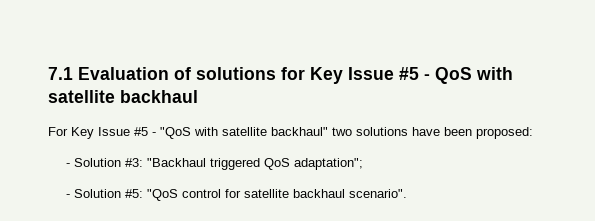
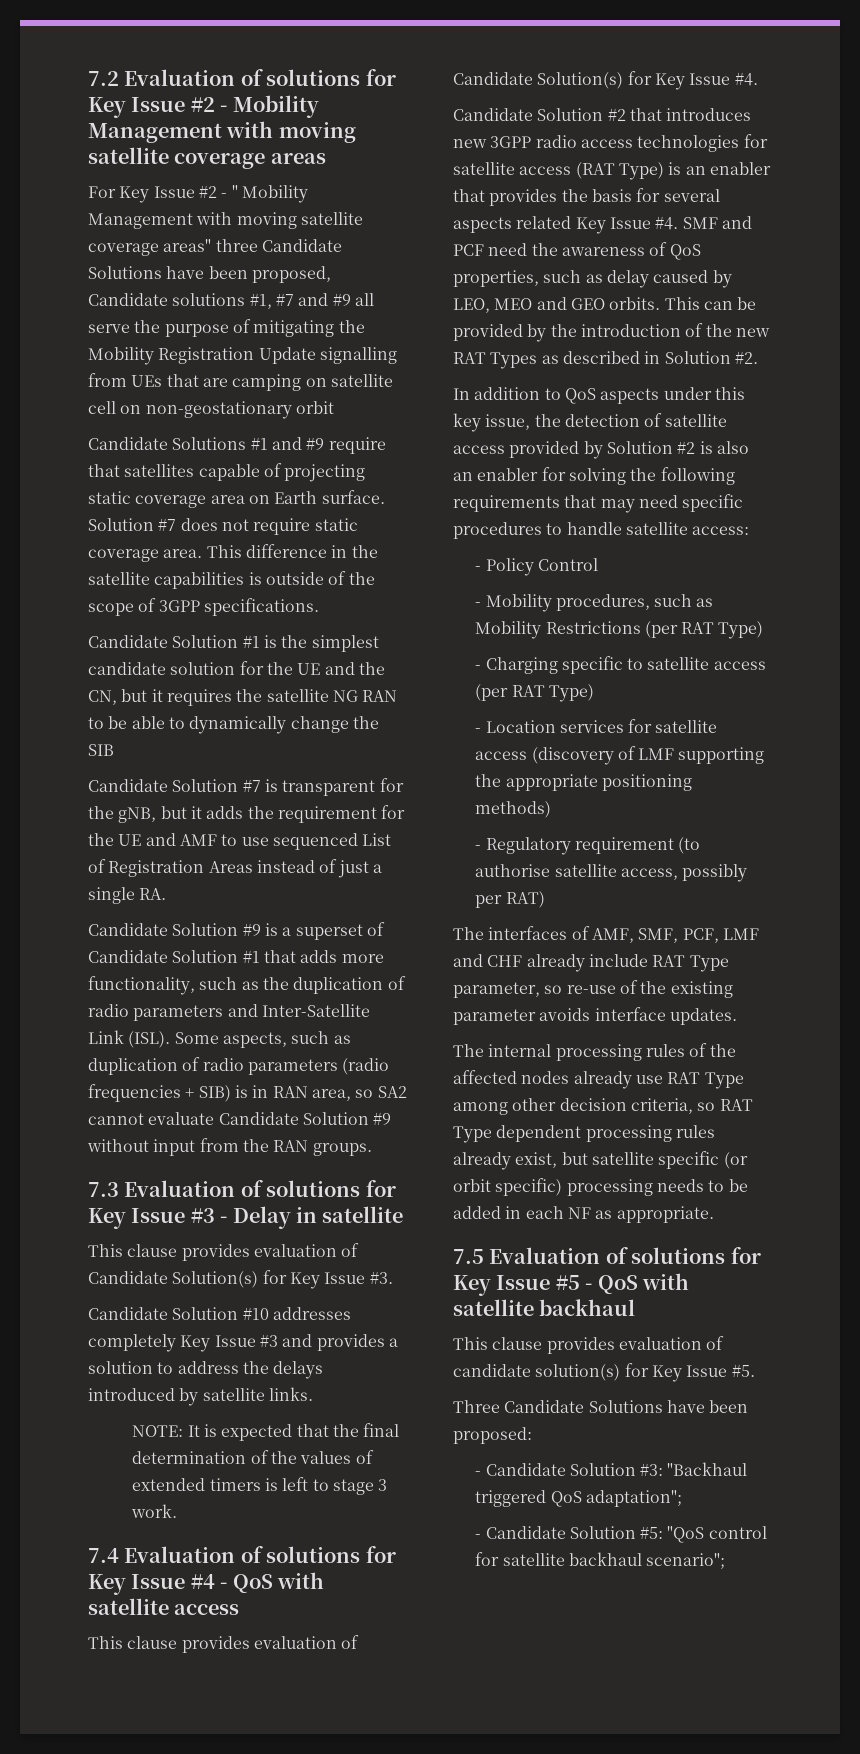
- 7.1 Evaluation of solutions for Key Issue #5 - QoS with satellite backhaul
+ 7.2 Evaluation of solutions for Key Issue #2 - Mobility Management with moving satellite coverage areas
+ For Key Issue #2 - " Mobility Management with moving satellite coverage areas" three Candidate Solutions have been proposed, Candidate solutions #1, #7 and #9 all serve the purpose of mitigating the Mobility Registration Update signalling from UEs that are camping on satellite cell on non-geostationary orbit
+ Candidate Solutions #1 and #9 require that satellites capable of projecting static coverage area on Earth surface. Solution #7 does not require static coverage area. This difference in the satellite capabilities is outside of the scope of 3GPP specifications.
+ Candidate Solution #1 is the simplest candidate solution for the UE and the CN, but it requires the satellite NG RAN to be able to dynamically change the SIB
+ Candidate Solution #7 is transparent for the gNB, but it adds the requirement for the UE and AMF to use sequenced List of Registration Areas instead of just a single RA.
+ Candidate Solution #9 is a superset of Candidate Solution #1 that adds more functionality, such as the duplication of radio parameters and Inter-Satellite Link (ISL). Some aspects, such as duplication of radio parameters (radio frequencies + SIB) is in RAN area, so SA2 cannot evaluate Candidate Solution #9 without input from the RAN groups.
+ 7.3 Evaluation of solutions for Key Issue #3 - Delay in satellite
+ This clause provides evaluation of Candidate Solution(s) for Key Issue #3.
+ Candidate Solution #10 addresses completely Key Issue #3 and provides a solution to address the delays introduced by satellite links.
+ NOTE: It is expected that the final determination of the values of extended timers is left to stage 3 work.
+ 7.4 Evaluation of solutions for Key Issue #4 - QoS with satellite access
+ This clause provides evaluation of Candidate Solution(s) for Key Issue #4.
+ Candidate Solution #2 that introduces new 3GPP radio access technologies for satellite access (RAT Type) is an enabler that provides the basis for several aspects related Key Issue #4. SMF and PCF need the awareness of QoS properties, such as delay caused by LEO, MEO and GEO orbits. This can be provided by the introduction of the new RAT Types as described in Solution #2.
+ In addition to QoS aspects under this key issue, the detection of satellite access provided by Solution #2 is also an enabler for solving the following requirements that may need specific procedures to handle satellite access:
+ - Policy Control
+ - Mobility procedures, such as Mobility Restrictions (per RAT Type)
+ - Charging specific to satellite access (per RAT Type)
+ - Location services for satellite access (discovery of LMF supporting the appropriate positioning methods)
+ - Regulatory requirement (to authorise satellite access, possibly per RAT)
+ The interfaces of AMF, SMF, PCF, LMF and CHF already include RAT Type parameter, so re-use of the existing parameter avoids interface updates.
+ The internal processing rules of the affected nodes already use RAT Type among other decision criteria, so RAT Type dependent processing rules already exist, but satellite specific (or orbit specific) processing needs to be added in each NF as appropriate.
+ 7.5 Evaluation of solutions for Key Issue #5 - QoS with satellite backhaul
- For Key Issue #5 - "QoS with satellite backhaul" two solutions have been proposed:
+ This clause provides evaluation of candidate solution(s) for Key Issue #5.
+ Three Candidate Solutions have been proposed:
- - Solution #3: "Backhaul triggered QoS adaptation";
+ - Candidate Solution #3: "Backhaul triggered QoS adaptation";
- - Solution #5: "QoS control for satellite backhaul scenario".
+ - Candidate Solution #5: "QoS control for satellite backhaul scenario";

